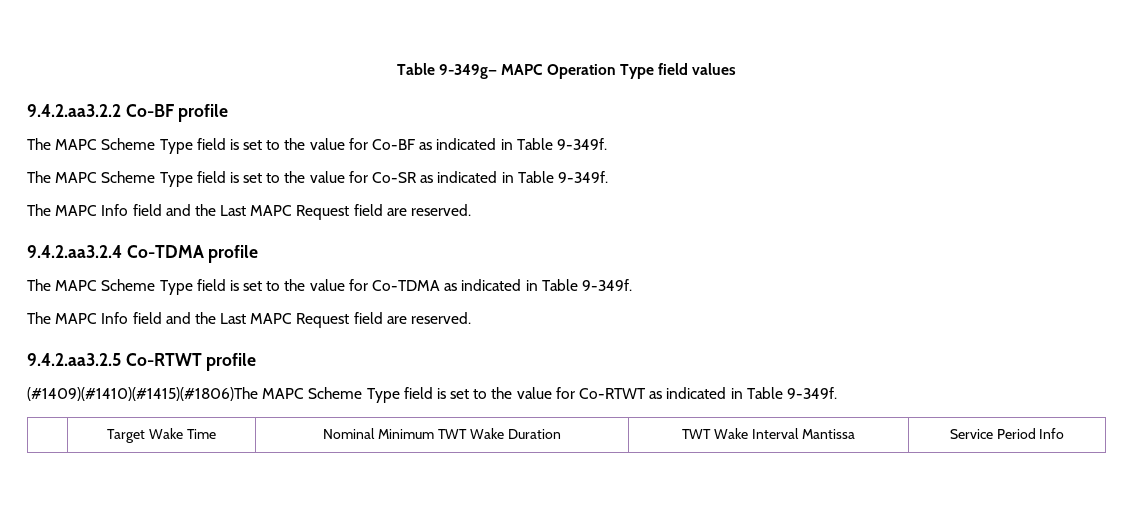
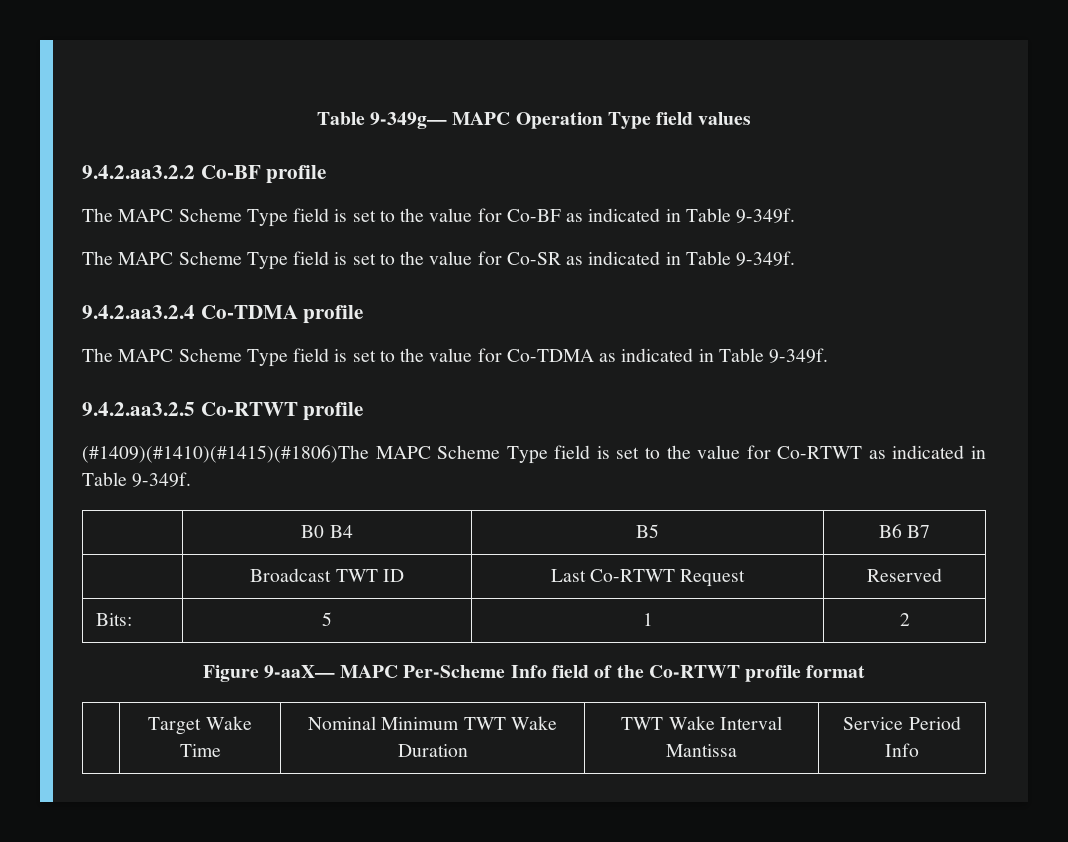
  The MAPC Scheme Type field is set to the value for Co-SR as indicated in Table 9-349f.
- The MAPC Info field and the Last MAPC Request field are reserved.
  The MAPC Scheme Type field is set to the value for Co-TDMA as indicated in Table 9-349f.
- The MAPC Info field and the Last MAPC Request field are reserved.
+ | B0 B4 | B5 | B6 B7
+ | Broadcast TWT ID | Last Co-RTWT Request | Reserved
+ Bits: | 5 | 1 | 2
+ Figure 9-aaX— MAPC Per-Scheme Info field of the Co-RTWT profile format

